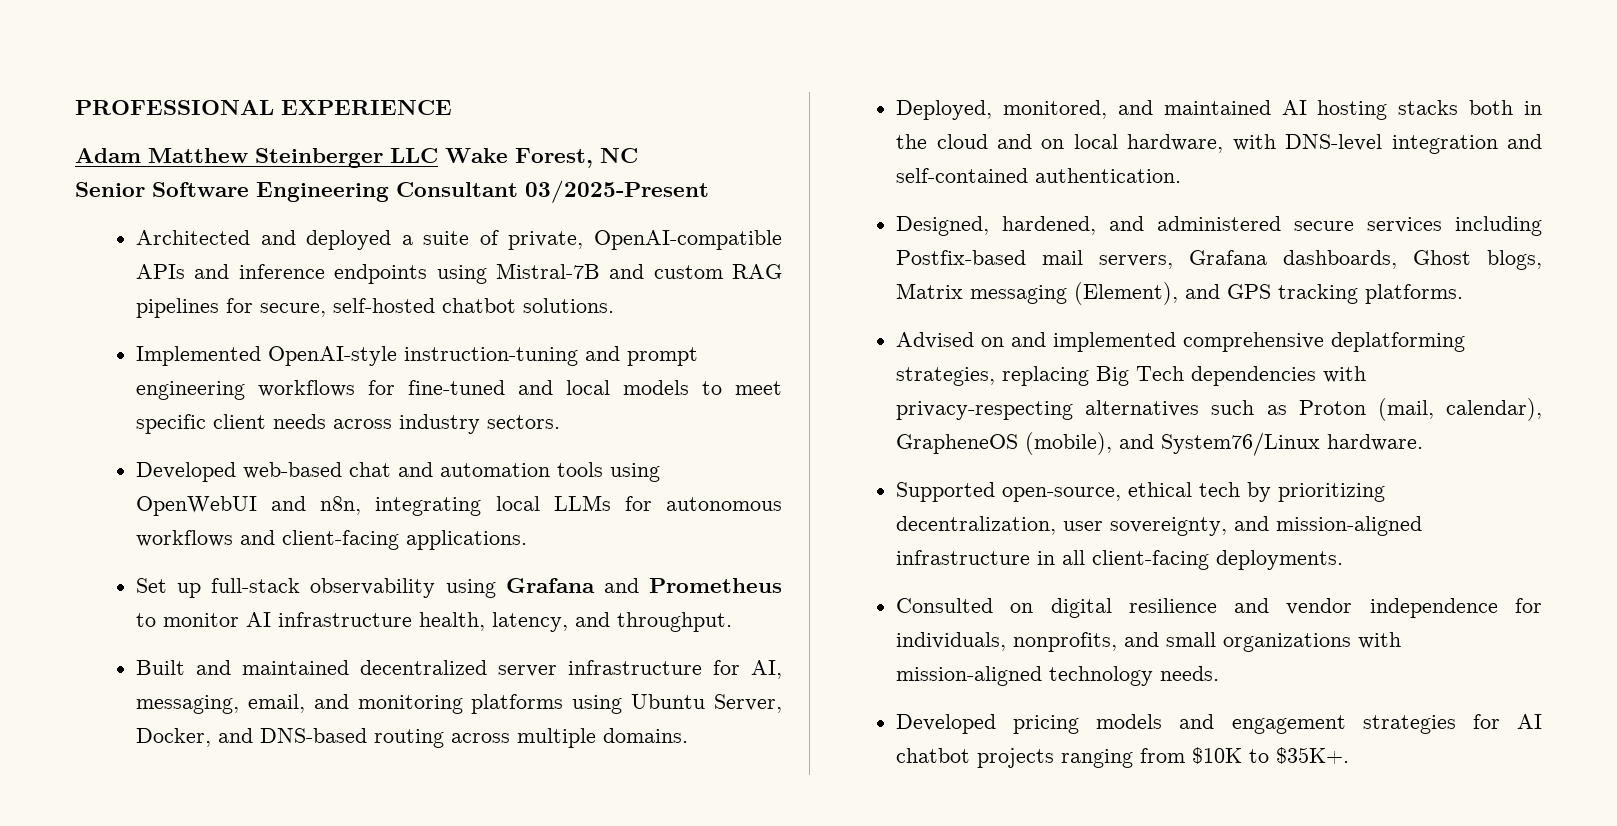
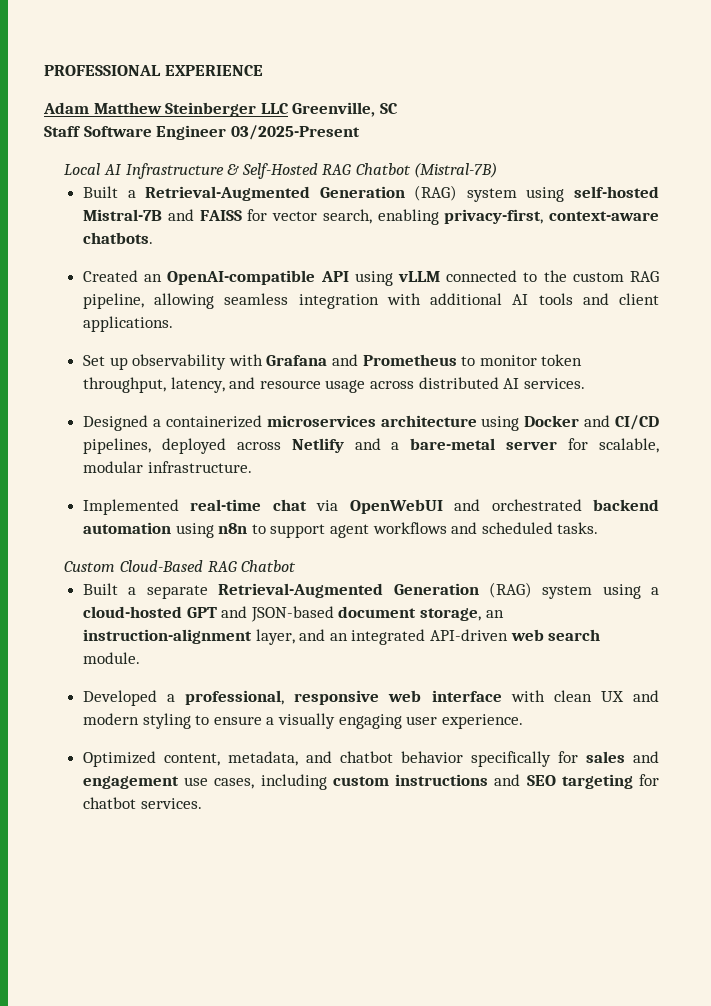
- Adam Matthew Steinberger LLC Wake Forest, NC
- Senior Software Engineering Consultant 03/2025-Present
- Architected and deployed a suite of private, OpenAI-compatible APIs and inference endpoints using Mistral-7B and custom RAG pipelines for secure, self-hosted chatbot solutions.
- Implemented OpenAI-style instruction-tuning and prompt engineering workflows for fine-tuned and local models to meet specific client needs across industry sectors.
- Developed web-based chat and automation tools using OpenWebUI and n8n, integrating local LLMs for autonomous workflows and client-facing applications.
+ Adam Matthew Steinberger LLC Greenville, SC
+ Staff Software Engineer 03/2025-Present
+ Local AI Infrastructure & Self-Hosted RAG Chatbot (Mistral-7B)
+ Built a Retrieval-Augmented Generation (RAG) system using self-hosted Mistral-7B and FAISS for vector search, enabling privacy-first, context-aware chatbots.
+ Created an OpenAI-compatible API using vLLM connected to the custom RAG pipeline, allowing seamless integration with additional AI tools and client applications.
- Set up full-stack observability using Grafana and Prometheus to monitor AI infrastructure health, latency, and throughput.
- Built and maintained decentralized server infrastructure for AI, messaging, email, and monitoring platforms using Ubuntu Server, Docker, and DNS-based routing across multiple domains.
- Deployed, monitored, and maintained AI hosting stacks both in the cloud and on local hardware, with DNS-level integration and self-contained authentication.
- Designed, hardened, and administered secure services including Postfix-based mail servers, Grafana dashboards, Ghost blogs, Matrix messaging (Element), and GPS tracking platforms.
- Advised on and implemented comprehensive deplatforming strategies, replacing Big Tech dependencies with privacy-respecting alternatives such as Proton (mail, calendar), GrapheneOS (mobile), and System76/Linux hardware.
- Supported open-source, ethical tech by prioritizing decentralization, user sovereignty, and mission-aligned infrastructure in all client-facing deployments.
- Consulted on digital resilience and vendor independence for individuals, nonprofits, and small organizations with mission-aligned technology needs.
- Developed pricing models and engagement strategies for AI chatbot projects ranging from $10K to $35K+.
+ Set up observability with Grafana and Prometheus to monitor token throughput, latency, and resource usage across distributed AI services.
+ Designed a containerized microservices architecture using Docker and CI/CD pipelines, deployed across Netlify and a bare-metal server for scalable, modular infrastructure.
+ Implemented real-time chat via OpenWebUI and orchestrated backend automation using n8n to support agent workflows and scheduled tasks.
+ Custom Cloud-Based RAG Chatbot
+ Built a separate Retrieval-Augmented Generation (RAG) system using a cloud-hosted GPT and JSON-based document storage, an instruction-alignment layer, and an integrated API-driven web search module.
+ Developed a professional, responsive web interface with clean UX and modern styling to ensure a visually engaging user experience.
+ Optimized content, metadata, and chatbot behavior specifically for sales and engagement use cases, including custom instructions and SEO targeting for chatbot services.

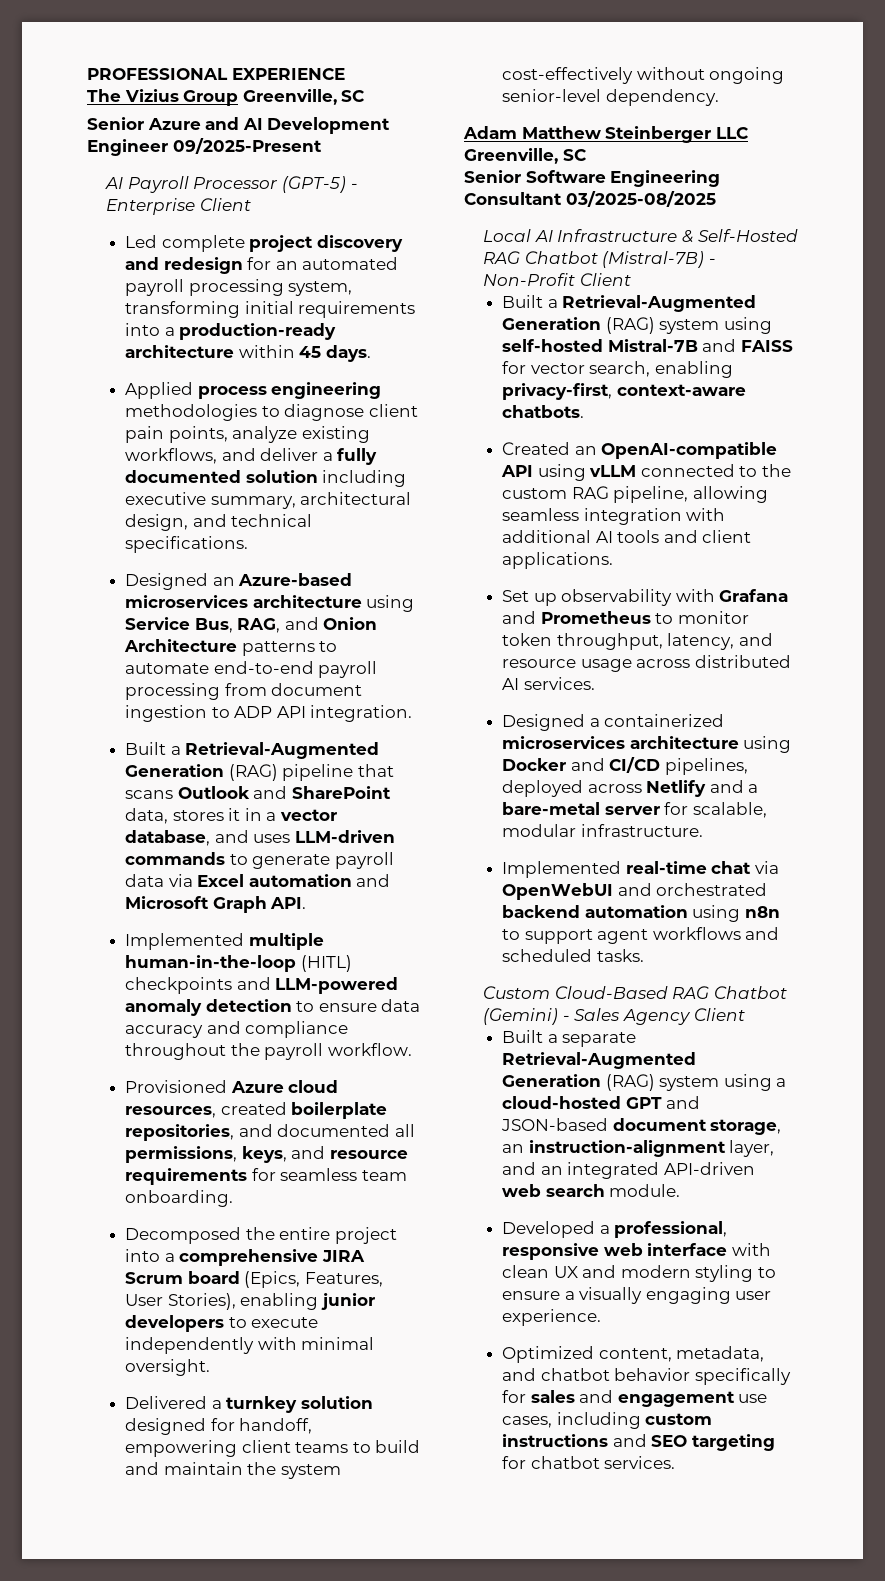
+ The Vizius Group Greenville, SC
+ Senior Azure and AI Development Engineer 09/2025-Present
+ AI Payroll Processor (GPT-5) - Enterprise Client
+ Led complete project discovery and redesign for an automated payroll processing system, transforming initial requirements into a production-ready architecture within 45 days.
+ Applied process engineering methodologies to diagnose client pain points, analyze existing workflows, and deliver a fully documented solution including executive summary, architectural design, and technical specifications.
+ Designed an Azure-based microservices architecture using Service Bus, RAG, and Onion Architecture patterns to automate end-to-end payroll processing from document ingestion to ADP API integration.
+ Built a Retrieval-Augmented Generation (RAG) pipeline that scans Outlook and SharePoint data, stores it in a vector database, and uses LLM-driven commands to generate payroll data via Excel automation and Microsoft Graph API.
+ Implemented multiple human-in-the-loop (HITL) checkpoints and LLM-powered anomaly detection to ensure data accuracy and compliance throughout the payroll workflow.
+ Provisioned Azure cloud resources, created boilerplate repositories, and documented all permissions, keys, and resource requirements for seamless team onboarding.
+ Decomposed the entire project into a comprehensive JIRA Scrum board (Epics, Features, User Stories), enabling junior developers to execute independently with minimal oversight.
+ Delivered a turnkey solution designed for handoff, empowering client teams to build and maintain the system cost-effectively without ongoing senior-level dependency.
- Staff Software Engineer 03/2025-Present
+ Senior Software Engineering Consultant 03/2025-08/2025
- Local AI Infrastructure & Self-Hosted RAG Chatbot (Mistral-7B)
+ Local AI Infrastructure & Self-Hosted RAG Chatbot (Mistral-7B) - Non-Profit Client
- Custom Cloud-Based RAG Chatbot
+ Custom Cloud-Based RAG Chatbot (Gemini) - Sales Agency Client

